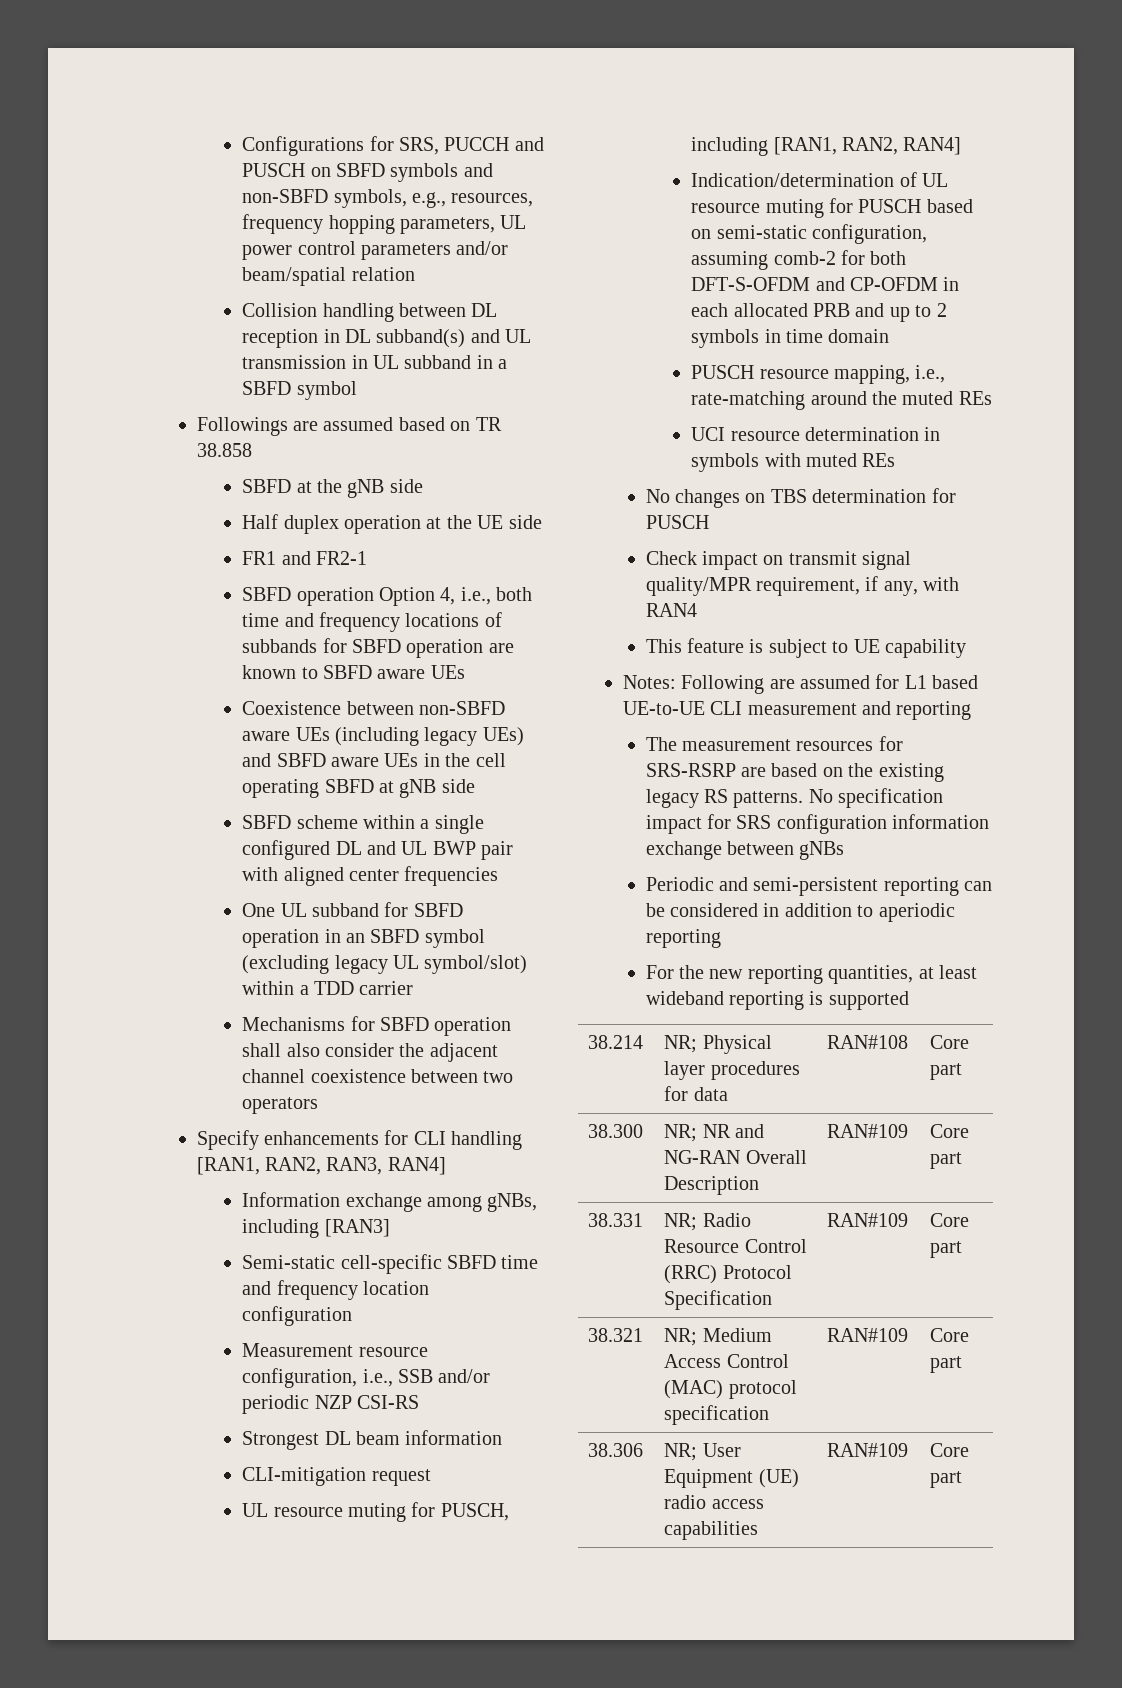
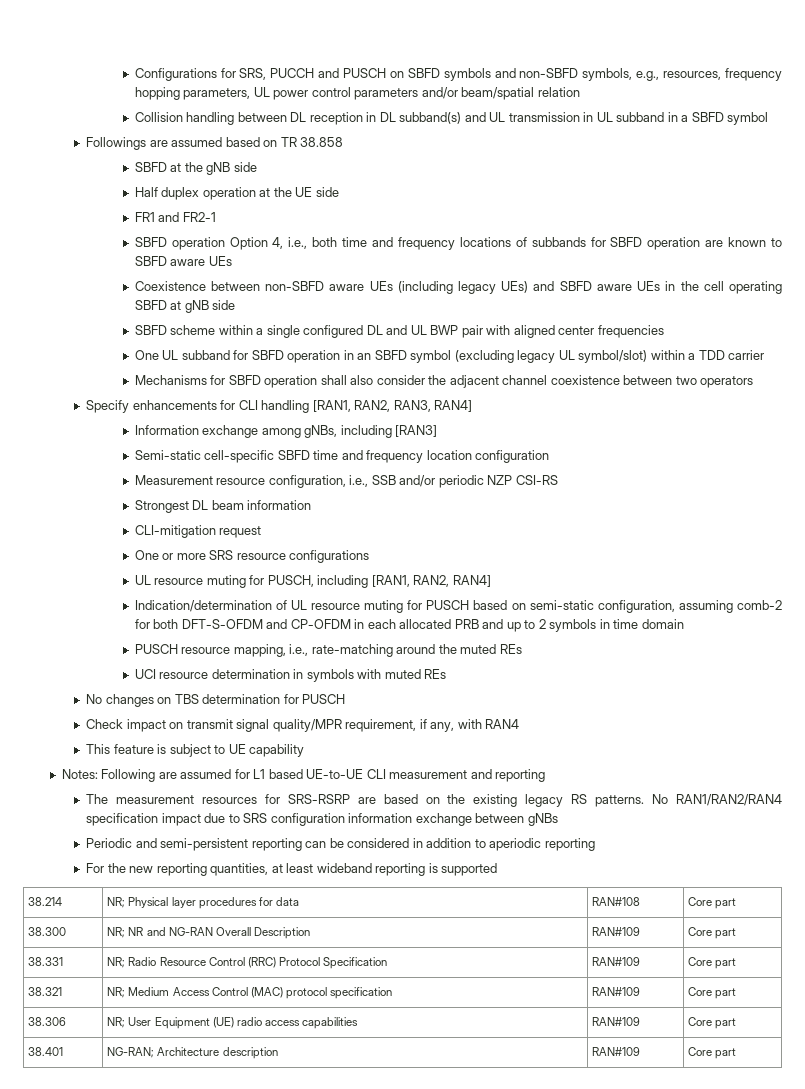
+ One or more SRS resource configurations
- No specification impact for SRS configuration information exchange between gNBs
+ No RAN1/RAN2/RAN4 specification impact due to SRS configuration information exchange between gNBs
+ 38.401 | NG-RAN; Architecture description | RAN#109 | Core part

